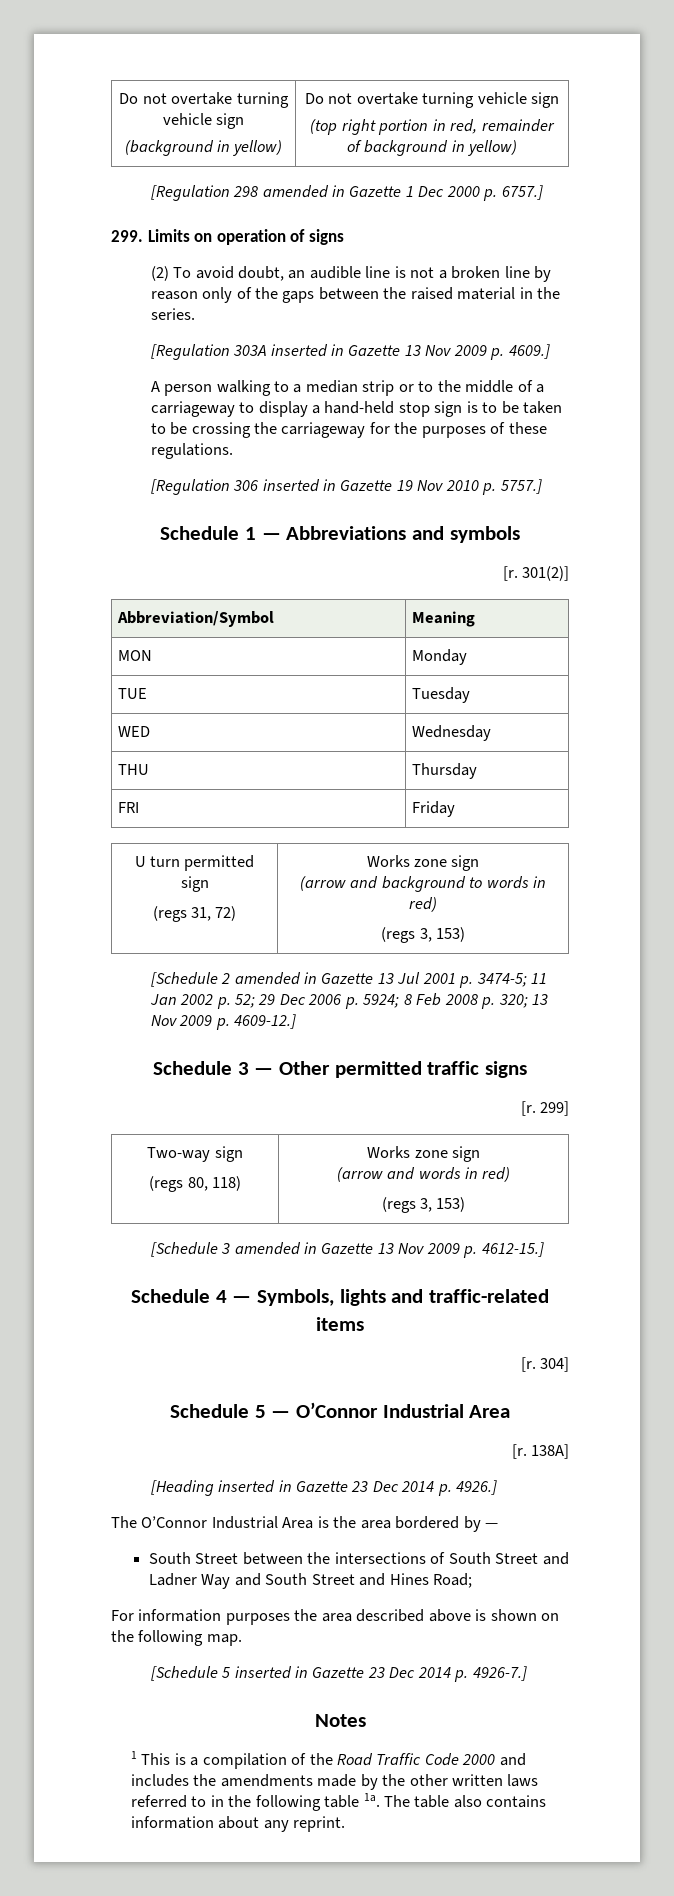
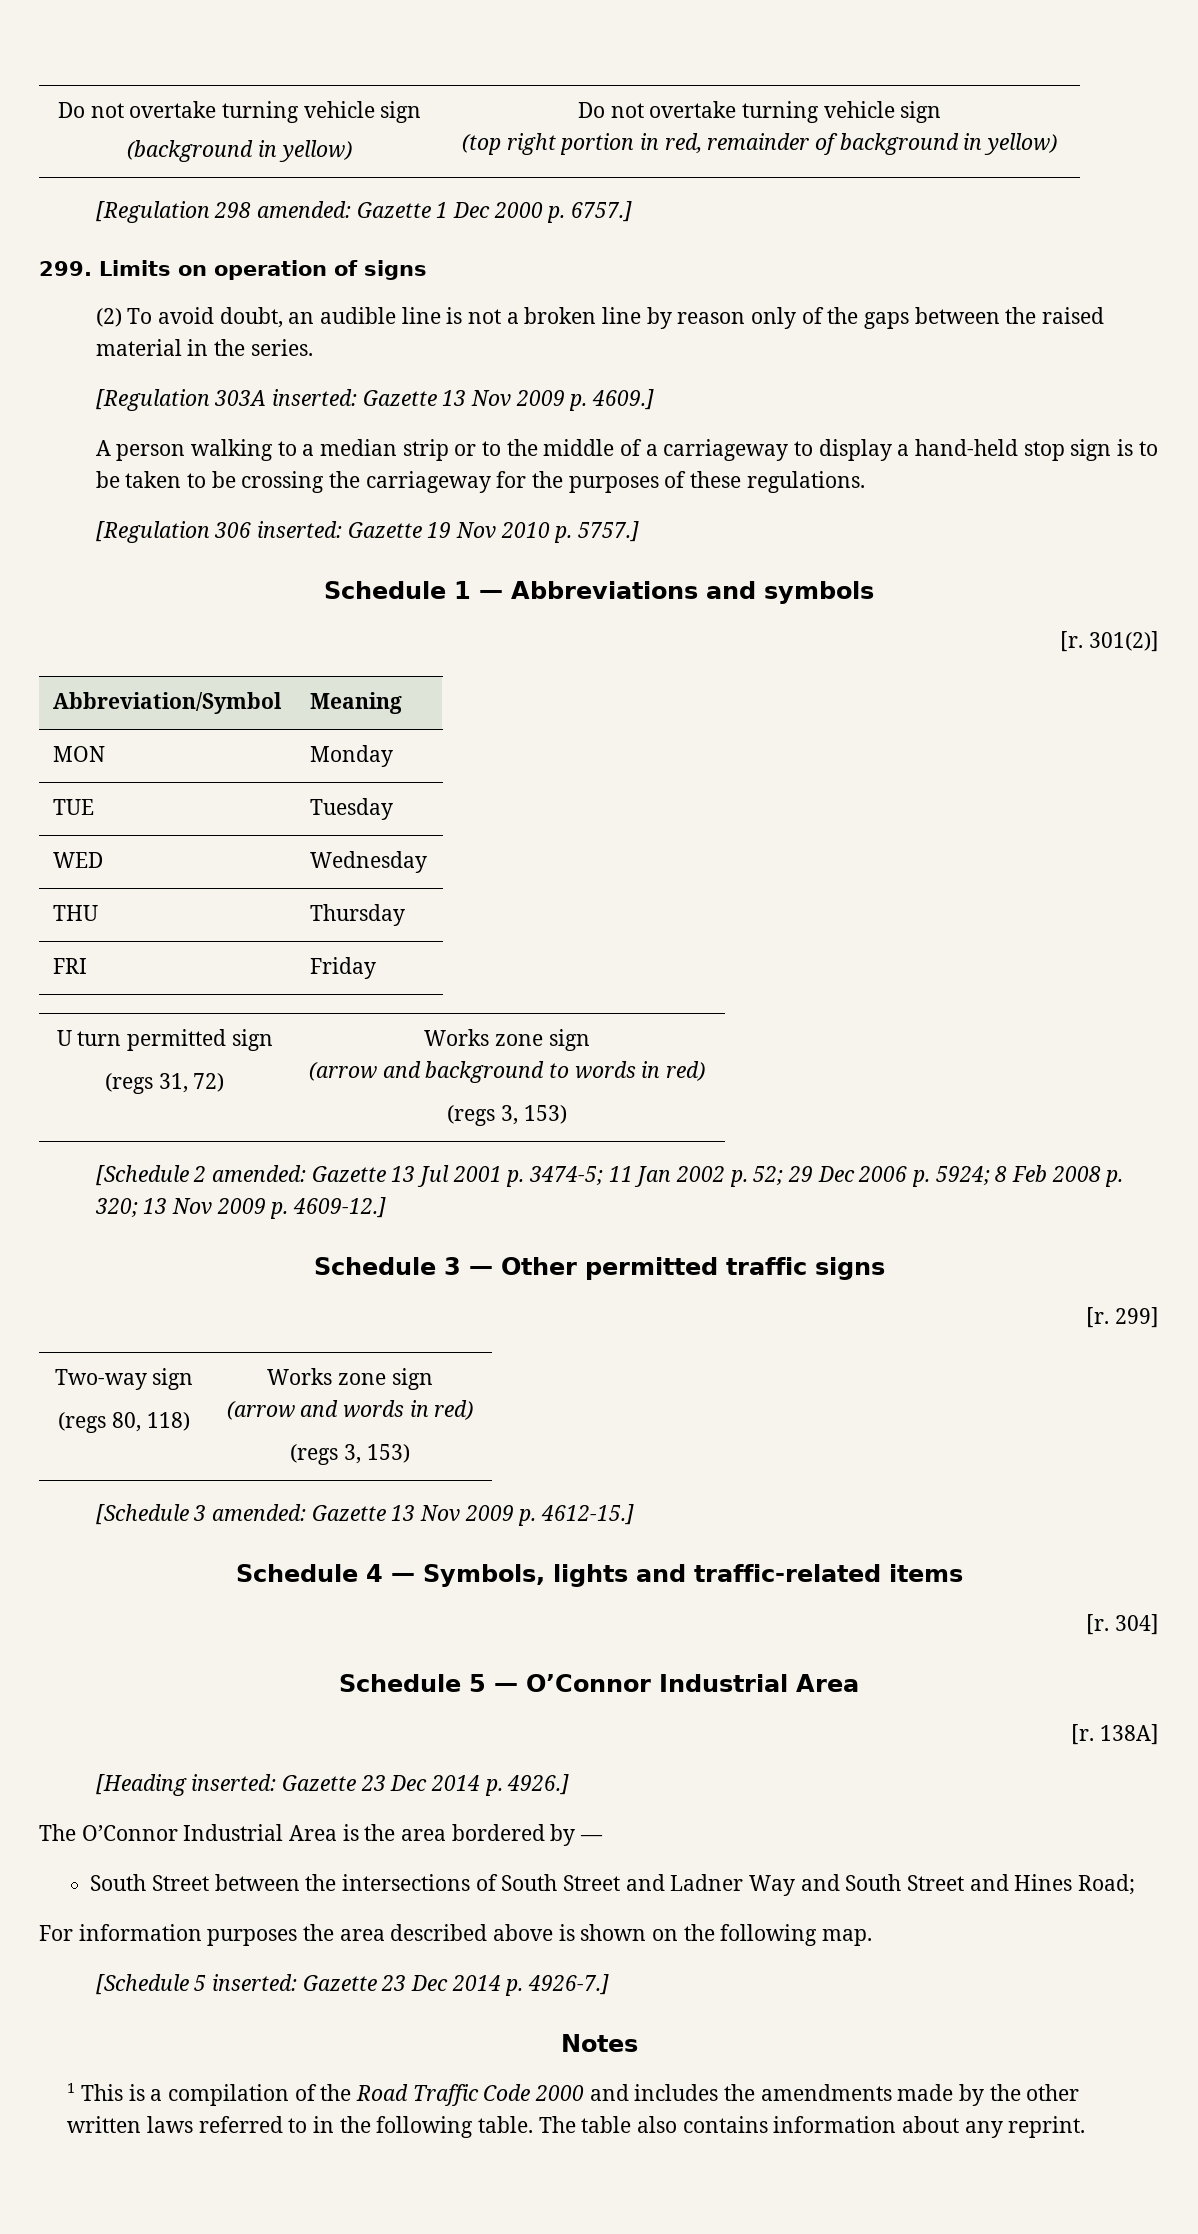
- [Regulation 298 amended in Gazette 1 Dec 2000 p. 6757.]
+ [Regulation 298 amended: Gazette 1 Dec 2000 p. 6757.]
- [Regulation 303A inserted in Gazette 13 Nov 2009 p. 4609.]
+ [Regulation 303A inserted: Gazette 13 Nov 2009 p. 4609.]
- [Regulation 306 inserted in Gazette 19 Nov 2010 p. 5757.]
+ [Regulation 306 inserted: Gazette 19 Nov 2010 p. 5757.]
- [Schedule 2 amended in Gazette 13 Jul 2001 p. 3474-5; 11 Jan 2002 p. 52; 29 Dec 2006 p. 5924; 8 Feb 2008 p. 320; 13 Nov 2009 p. 4609-12.]
+ [Schedule 2 amended: Gazette 13 Jul 2001 p. 3474-5; 11 Jan 2002 p. 52; 29 Dec 2006 p. 5924; 8 Feb 2008 p. 320; 13 Nov 2009 p. 4609-12.]
- [Schedule 3 amended in Gazette 13 Nov 2009 p. 4612-15.]
+ [Schedule 3 amended: Gazette 13 Nov 2009 p. 4612-15.]
- [Heading inserted in Gazette 23 Dec 2014 p. 4926.]
+ [Heading inserted: Gazette 23 Dec 2014 p. 4926.]
- [Schedule 5 inserted in Gazette 23 Dec 2014 p. 4926-7.]
+ [Schedule 5 inserted: Gazette 23 Dec 2014 p. 4926-7.]
- 1 This is a compilation of the Road Traffic Code 2000 and includes the amendments made by the other written laws referred to in the following table 1a.
+ 1 This is a compilation of the Road Traffic Code 2000 and includes the amendments made by the other written laws referred to in the following table.

